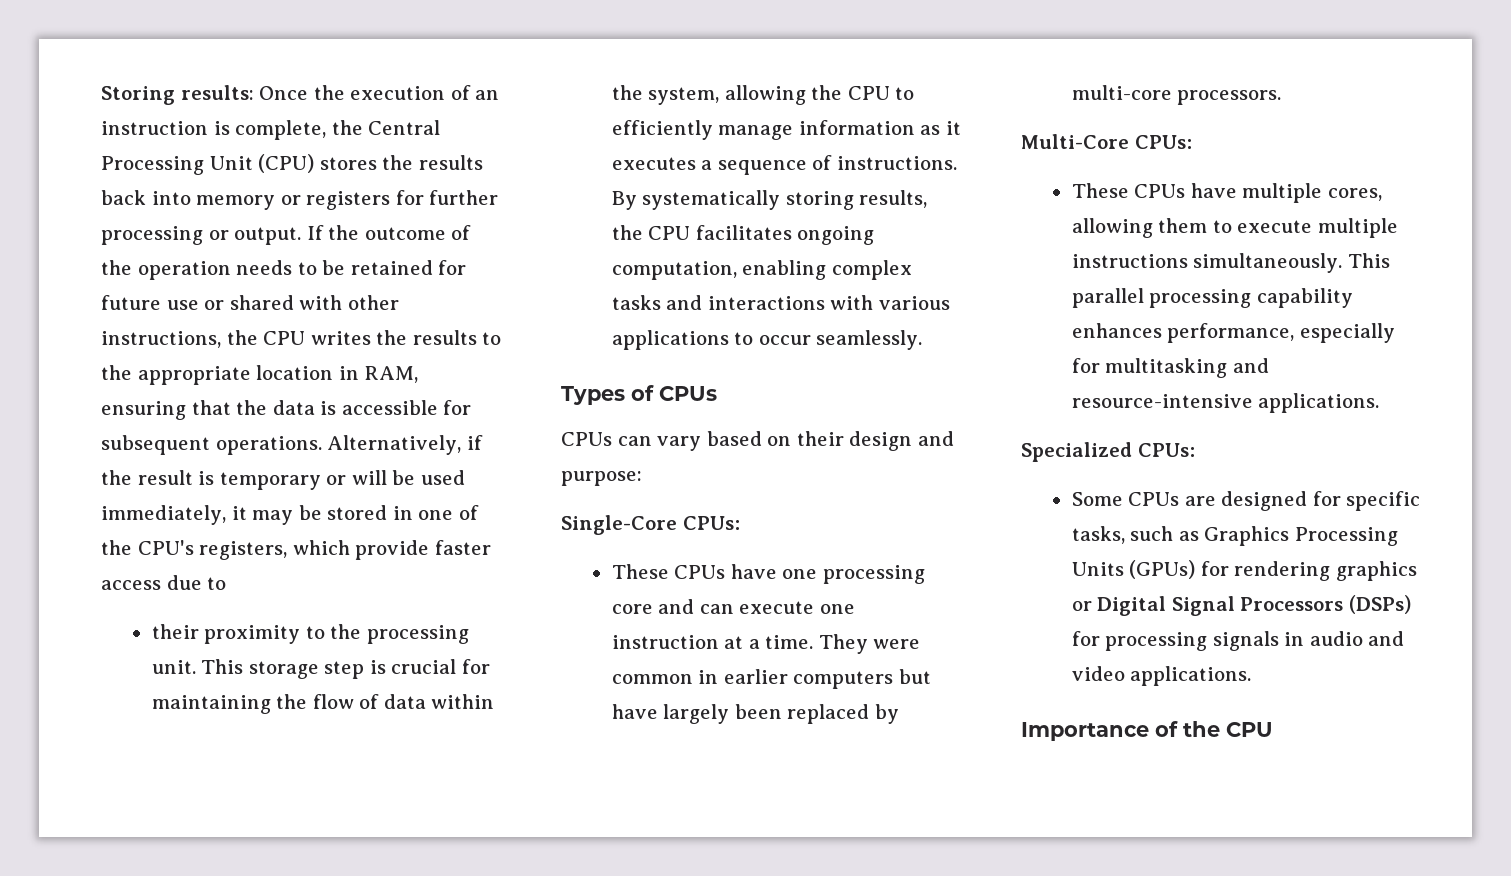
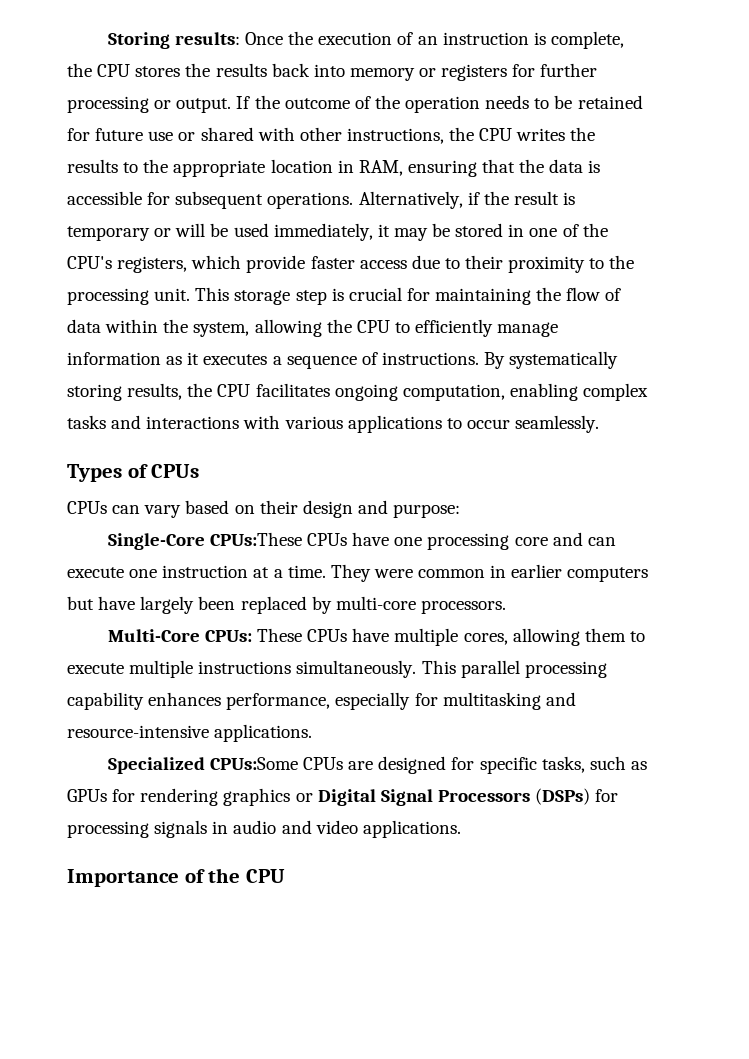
- Storing results: Once the execution of an instruction is complete, the Central Processing Unit (CPU) stores the results back into memory or registers for further processing or output.
+ Storing results: Once the execution of an instruction is complete, the CPU stores the results back into memory or registers for further processing or output.
- Alternatively, if the result is temporary or will be used immediately, it may be stored in one of the CPU's registers, which provide faster access due to
- their proximity to the processing unit.
+ Alternatively, if the result is temporary or will be used immediately, it may be stored in one of the CPU's registers, which provide faster access due to their proximity to the processing unit.
- Single-Core CPUs:
- These CPUs have one processing core and can execute one instruction at a time.
+ Single-Core CPUs:These CPUs have one processing core and can execute one instruction at a time.
- Multi-Core CPUs:
- These CPUs have multiple cores, allowing them to execute multiple instructions simultaneously.
+ Multi-Core CPUs: These CPUs have multiple cores, allowing them to execute multiple instructions simultaneously.
- Specialized CPUs:
- Some CPUs are designed for specific tasks, such as Graphics Processing Units (GPUs) for rendering graphics or Digital Signal Processors (DSPs) for processing signals in audio and video applications.
+ Specialized CPUs:Some CPUs are designed for specific tasks, such as GPUs for rendering graphics or Digital Signal Processors (DSPs) for processing signals in audio and video applications.

